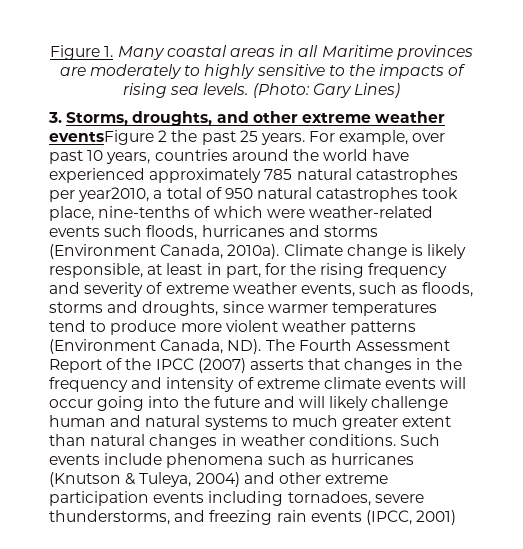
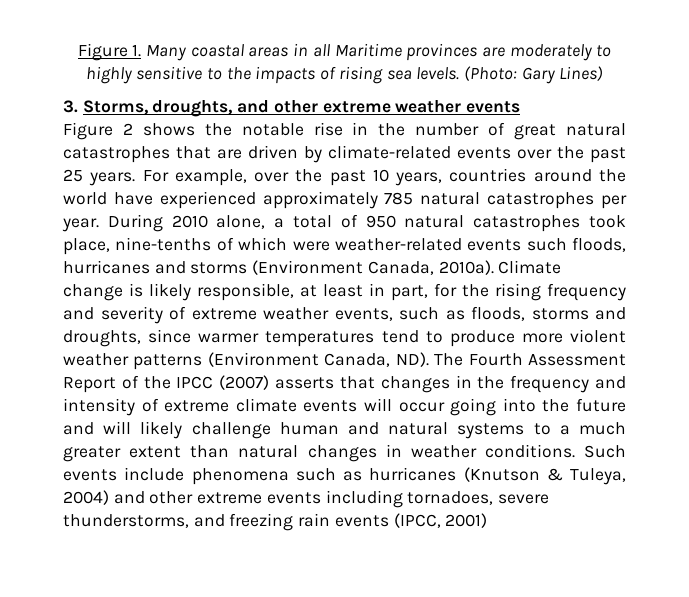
- 3. Storms, droughts, and other extreme weather eventsFigure 2 the past 25 years.
+ 3. Storms, droughts, and other extreme weather events
+ Figure 2 shows the notable rise in the number of great natural catastrophes that are driven by climate-related events over the past 25 years.
- For example, over past 10 years, countries around the world have experienced approximately 785 natural catastrophes per year2010, a total of 950 natural catastrophes took place, nine-tenths of which were weather-related events such floods, hurricanes and storms (Environment Canada, 2010a).
+ For example, over the past 10 years, countries around the world have experienced approximately 785 natural catastrophes per year. During 2010 alone, a total of 950 natural catastrophes took place, nine-tenths of which were weather-related events such floods, hurricanes and storms (Environment Canada, 2010a).
- Climate change is likely responsible, at least in part, for the rising frequency and severity of extreme weather events, such as floods, storms and droughts, since warmer temperatures tend to produce more violent weather patterns (Environment Canada, ND). The Fourth Assessment Report of the IPCC (2007) asserts that changes in the frequency and intensity of extreme climate events will occur going into the future and will likely challenge human and natural systems to much greater extent than natural changes in weather conditions.
+ Climate change is likely responsible, at least in part, for the rising frequency and severity of extreme weather events, such as floods, storms and droughts, since warmer temperatures tend to produce more violent weather patterns (Environment Canada, ND). The Fourth Assessment Report of the IPCC (2007) asserts that changes in the frequency and intensity of extreme climate events will occur going into the future and will likely challenge human and natural systems to a much greater extent than natural changes in weather conditions.
- Such events include phenomena such as hurricanes (Knutson & Tuleya, 2004) and other extreme participation events including tornadoes, severe thunderstorms, and freezing rain events (IPCC, 2001)
+ Such events include phenomena such as hurricanes (Knutson & Tuleya, 2004) and other extreme events including tornadoes, severe thunderstorms, and freezing rain events (IPCC, 2001)

